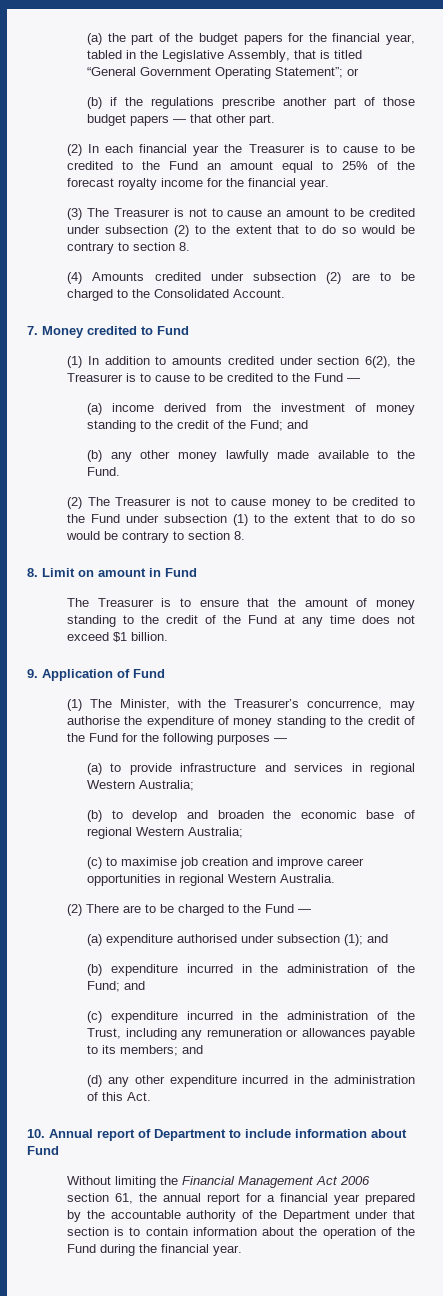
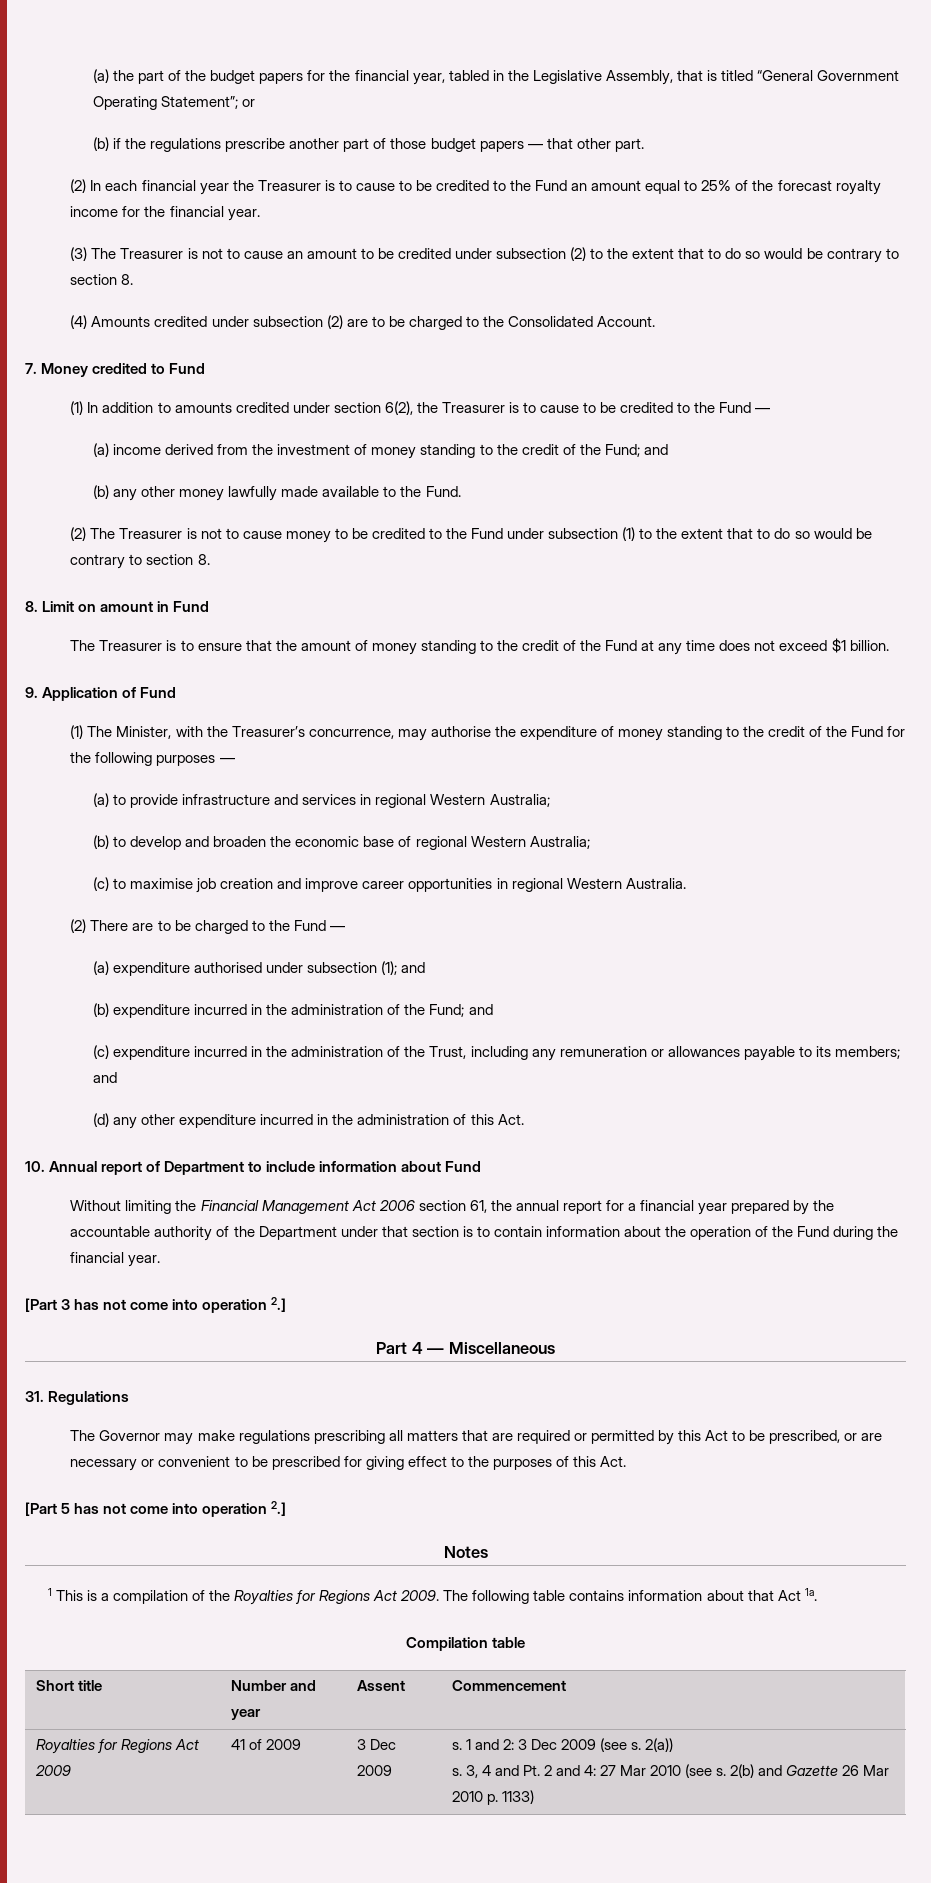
+ [Part 3 has not come into operation 2.]
+ Part 4 — Miscellaneous
+ 31. Regulations
+ The Governor may make regulations prescribing all matters that are required or permitted by this Act to be prescribed, or are necessary or convenient to be prescribed for giving effect to the purposes of this Act.
+ [Part 5 has not come into operation 2.]
+ Notes
+ 1 This is a compilation of the Royalties for Regions Act 2009. The following table contains information about that Act 1a.
+ Compilation table
+ Short title | Number and year | Assent | Commencement
+ Royalties for Regions Act 2009 | 41 of 2009 | 3 Dec 2009 | s. 1 and 2: 3 Dec 2009 (see s. 2(a))
+ s. 3, 4 and Pt. 2 and 4: 27 Mar 2010 (see s. 2(b) and Gazette 26 Mar 2010 p. 1133)

